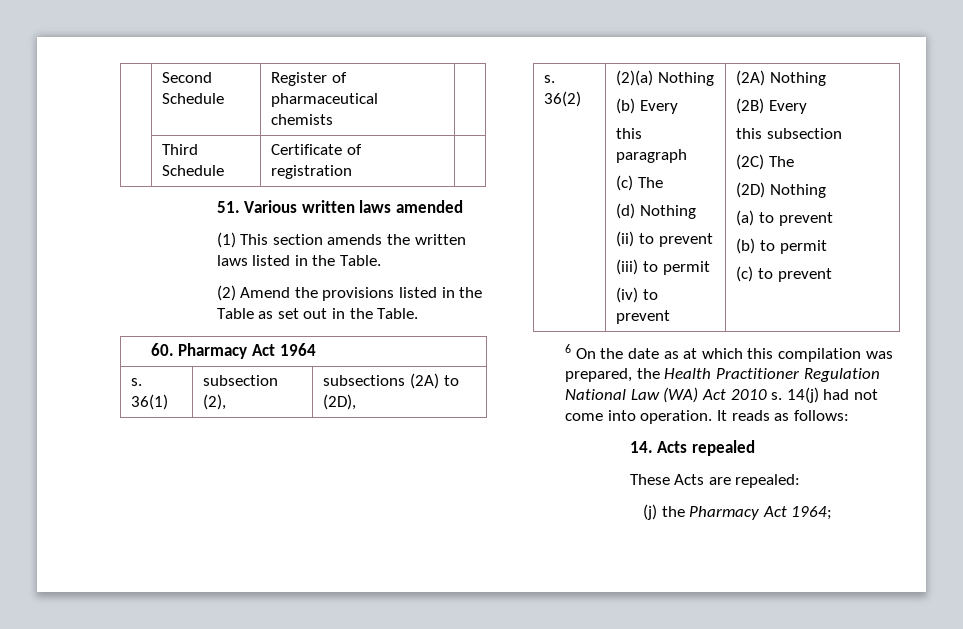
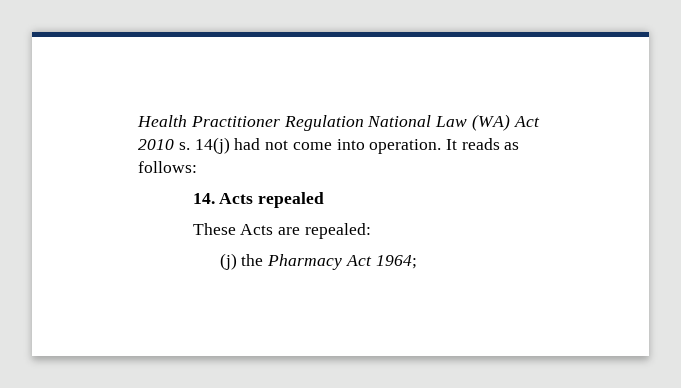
- | Second Schedule | Register of pharmaceutical chemists |
- | Third Schedule | Certificate of registration |
- 51. Various written laws amended
- (1) This section amends the written laws listed in the Table.
- (2) Amend the provisions listed in the Table as set out in the Table.
- 60. Pharmacy Act 1964
- s. 36(1) | subsection (2), | subsections (2A) to (2D),
- s. 36(2) | (2)(a) Nothing
- (b) Every
- this paragraph
- (c) The
- (d) Nothing
- (ii) to prevent
- (iii) to permit
- (iv) to prevent | (2A) Nothing
- (2B) Every
- this subsection
- (2C) The
- (2D) Nothing
- (a) to prevent
- (b) to permit
- (c) to prevent
- 6 On the date as at which this compilation was prepared, the Health Practitioner Regulation National Law (WA) Act 2010 s.
+ Health Practitioner Regulation National Law (WA) Act 2010 s.

